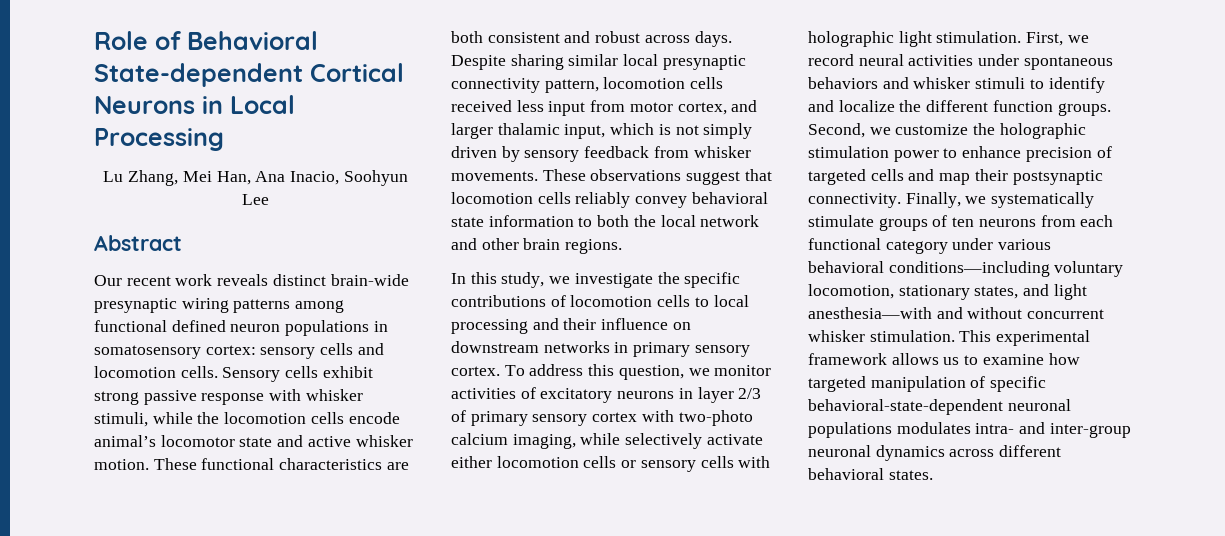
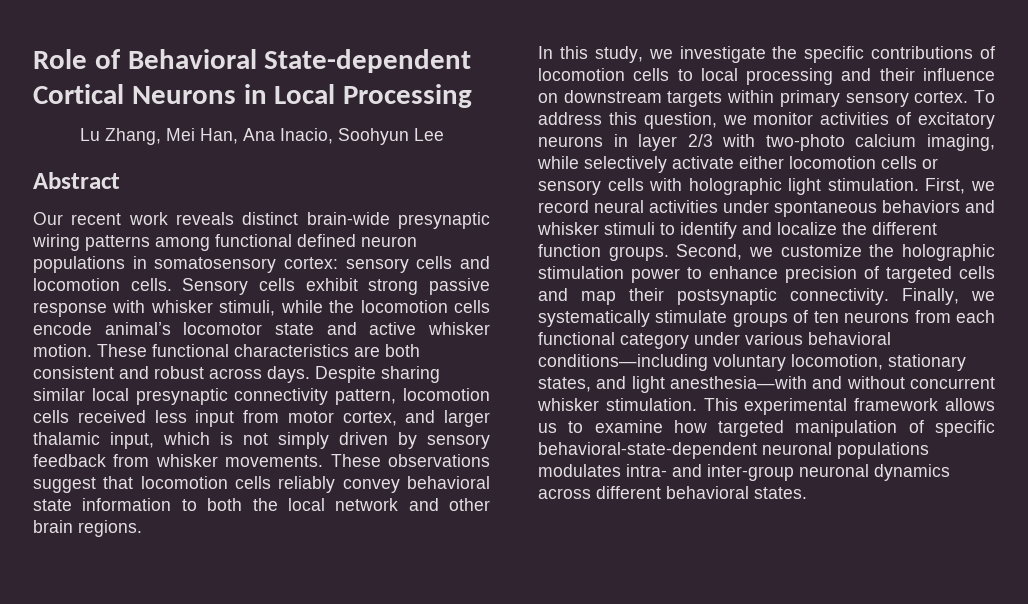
- In this study, we investigate the specific contributions of locomotion cells to local processing and their influence on downstream networks in primary sensory cortex.
+ In this study, we investigate the specific contributions of locomotion cells to local processing and their influence on downstream targets within primary sensory cortex.
- To address this question, we monitor activities of excitatory neurons in layer 2/3 of primary sensory cortex with two-photo calcium imaging, while selectively activate either locomotion cells or sensory cells with holographic light stimulation.
+ To address this question, we monitor activities of excitatory neurons in layer 2/3 with two-photo calcium imaging, while selectively activate either locomotion cells or sensory cells with holographic light stimulation.

